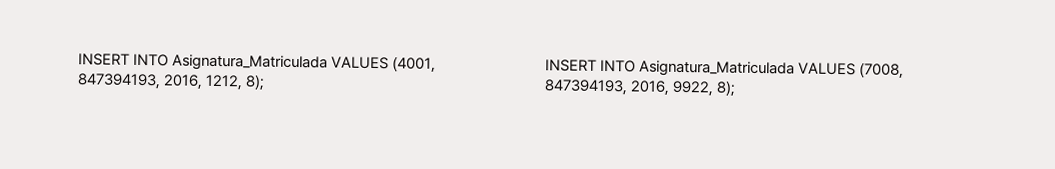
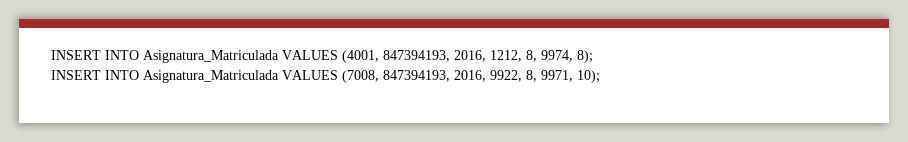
- INSERT INTO Asignatura_Matriculada VALUES (4001, 847394193, 2016, 1212, 8);
+ INSERT INTO Asignatura_Matriculada VALUES (4001, 847394193, 2016, 1212, 8, 9974, 8);
- INSERT INTO Asignatura_Matriculada VALUES (7008, 847394193, 2016, 9922, 8);
+ INSERT INTO Asignatura_Matriculada VALUES (7008, 847394193, 2016, 9922, 8, 9971, 10);

